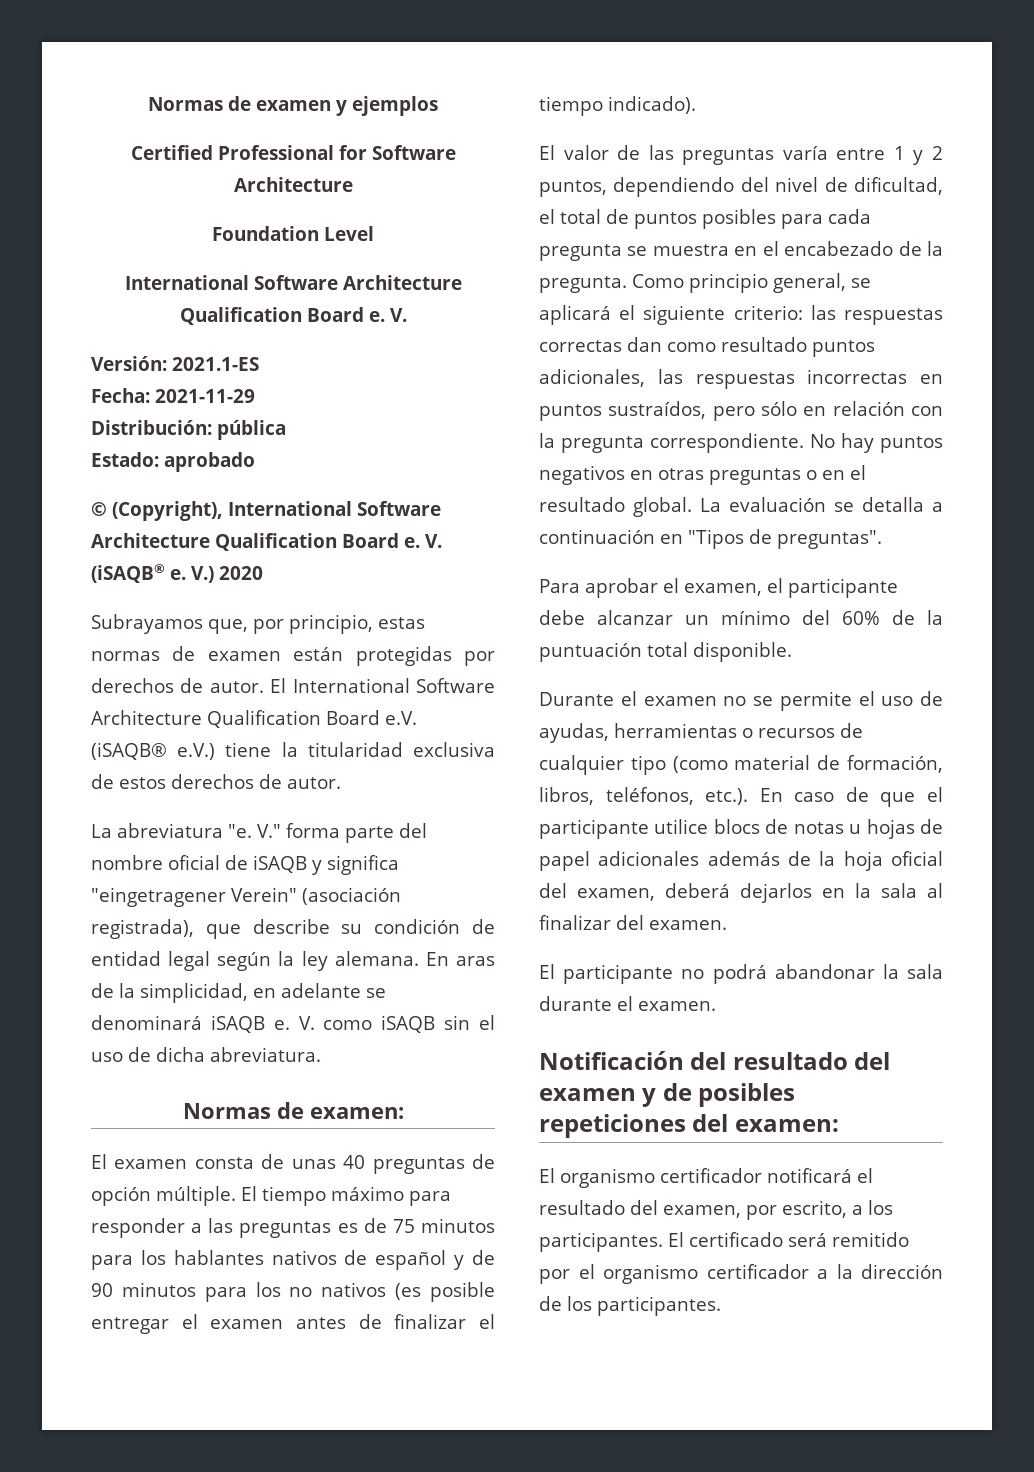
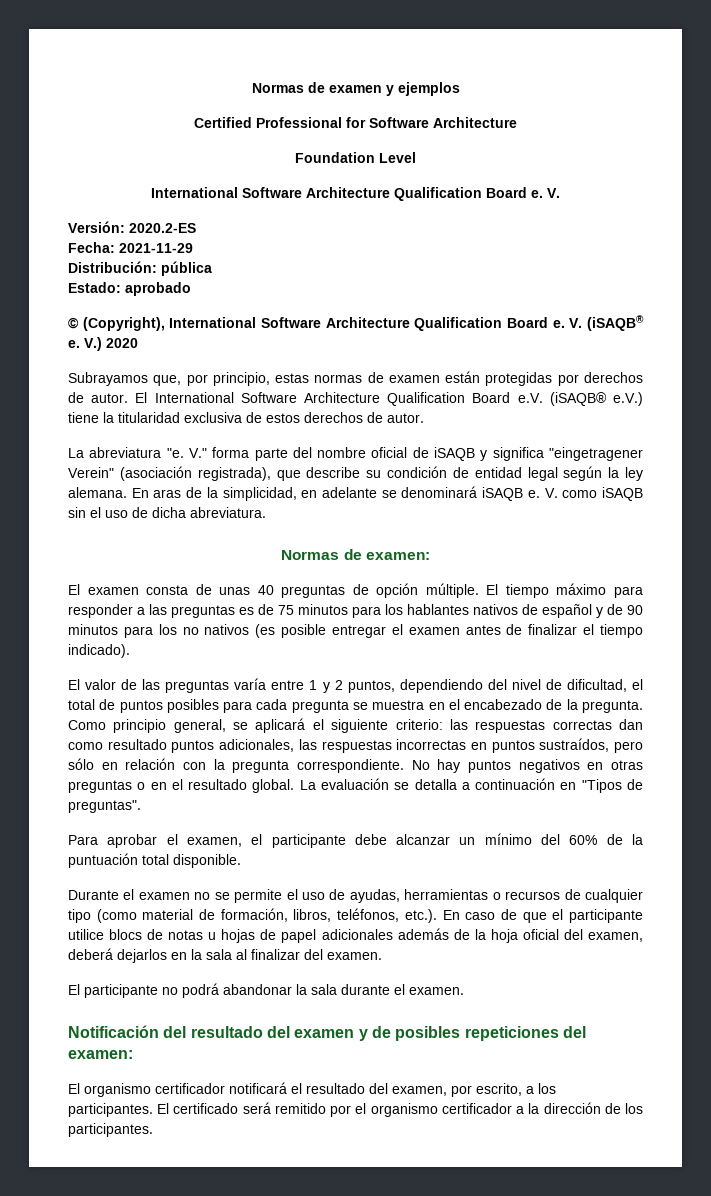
- Versión: 2021.1-ES
+ Versión: 2020.2-ES

